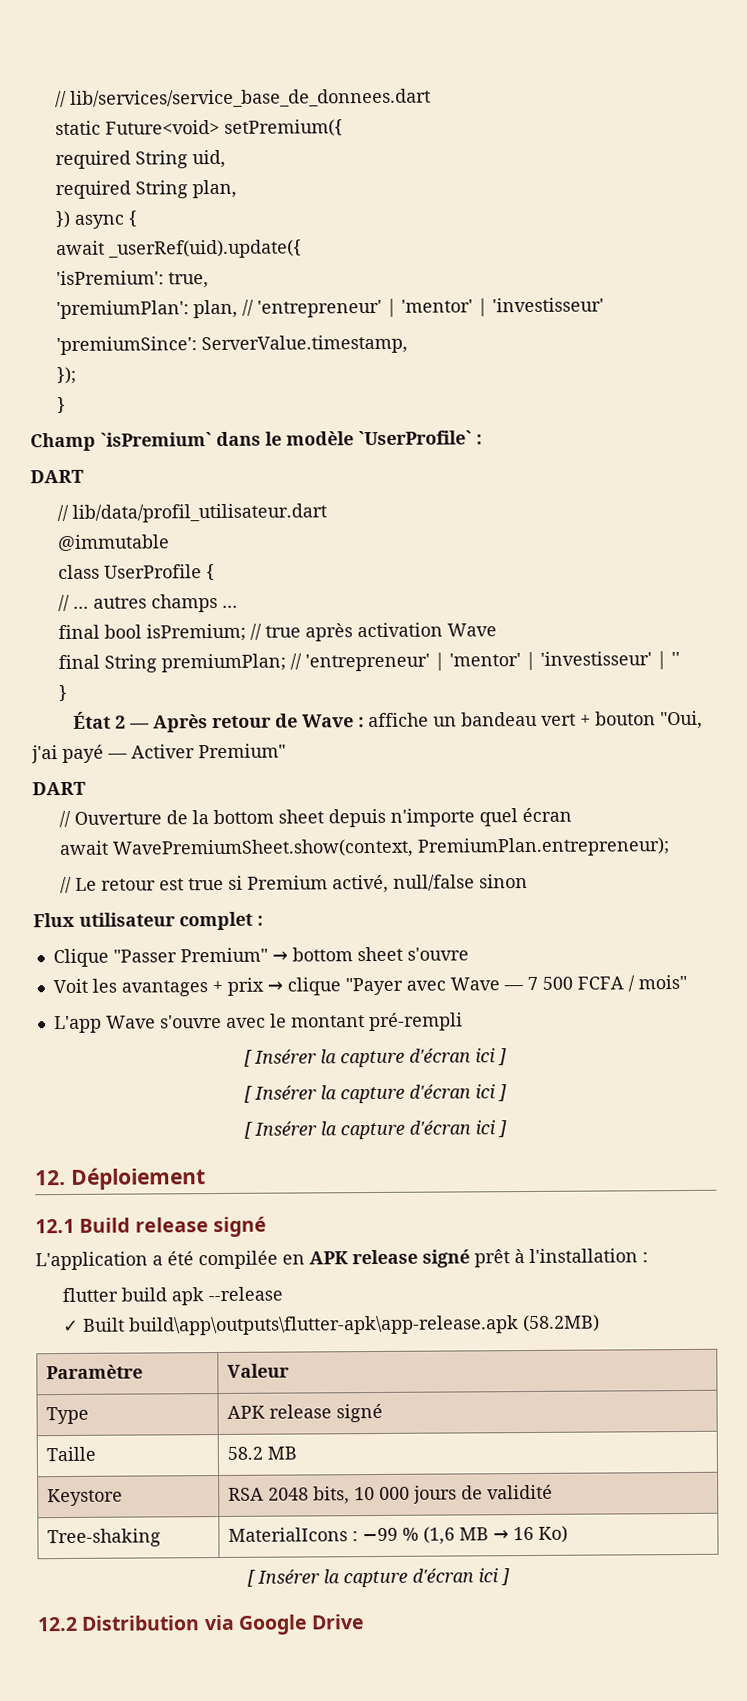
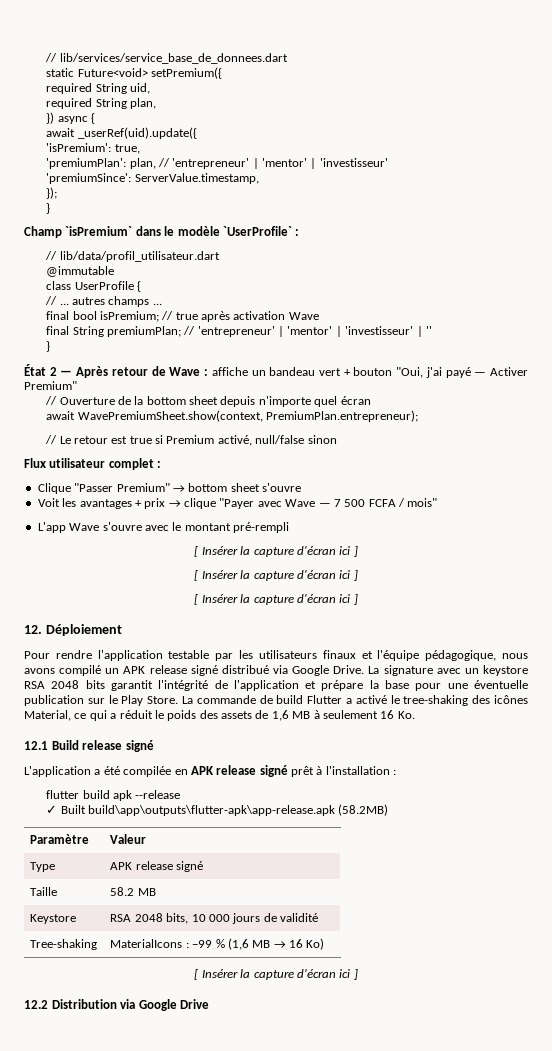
  Champ `isPremium` dans le modèle `UserProfile` :
- DART
  État 2 — Après retour de Wave : affiche un bandeau vert + bouton "Oui, j'ai payé — Activer Premium"
- DART
+ Pour rendre l'application testable par les utilisateurs finaux et l'équipe pédagogique, nous avons compilé un APK release signé distribué via Google Drive. La signature avec un keystore RSA 2048 bits garantit l'intégrité de l'application et prépare la base pour une éventuelle publication sur le Play Store. La commande de build Flutter a activé le tree-shaking des icônes Material, ce qui a réduit le poids des assets de 1,6 MB à seulement 16 Ko.

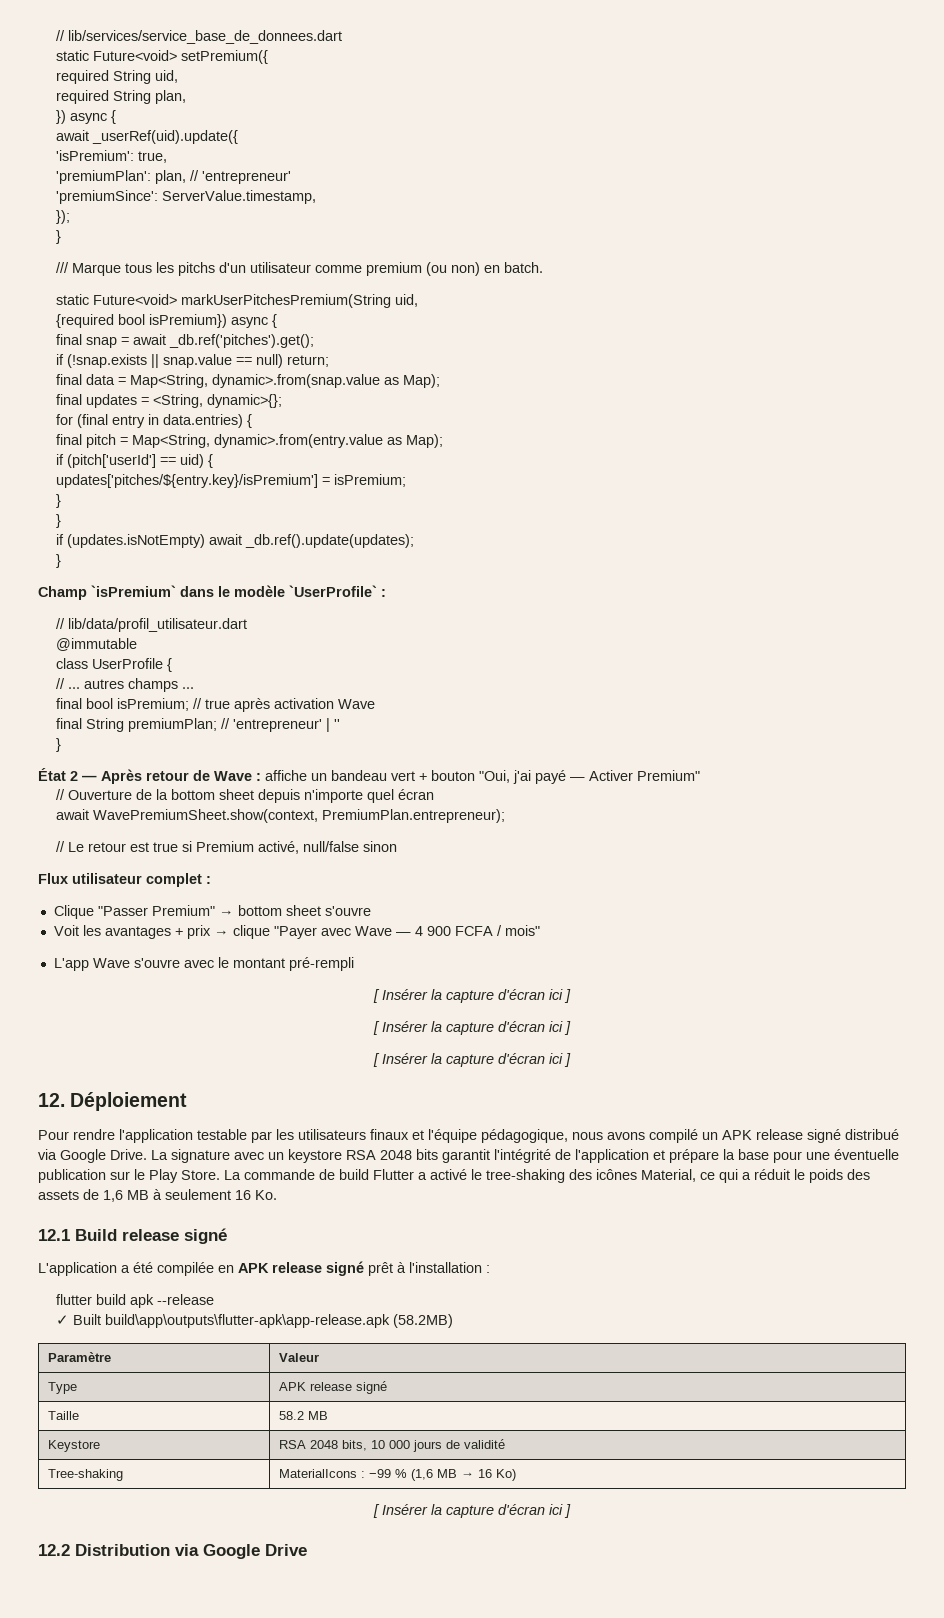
- 'premiumPlan': plan, // 'entrepreneur' | 'mentor' | 'investisseur'
+ 'premiumPlan': plan, // 'entrepreneur'
+ /// Marque tous les pitchs d'un utilisateur comme premium (ou non) en batch.
+ static Future<void> markUserPitchesPremium(String uid,
+ {required bool isPremium}) async {
+ final snap = await _db.ref('pitches').get();
+ if (!snap.exists || snap.value == null) return;
+ final data = Map<String, dynamic>.from(snap.value as Map);
+ final updates = <String, dynamic>{};
+ for (final entry in data.entries) {
+ final pitch = Map<String, dynamic>.from(entry.value as Map);
+ if (pitch['userId'] == uid) {
+ updates['pitches/${entry.key}/isPremium'] = isPremium;
+ }
+ }
+ if (updates.isNotEmpty) await _db.ref().update(updates);
+ }
- final String premiumPlan; // 'entrepreneur' | 'mentor' | 'investisseur' | ''
+ final String premiumPlan; // 'entrepreneur' | ''
- Voit les avantages + prix → clique "Payer avec Wave — 7 500 FCFA / mois"
+ Voit les avantages + prix → clique "Payer avec Wave — 4 900 FCFA / mois"

